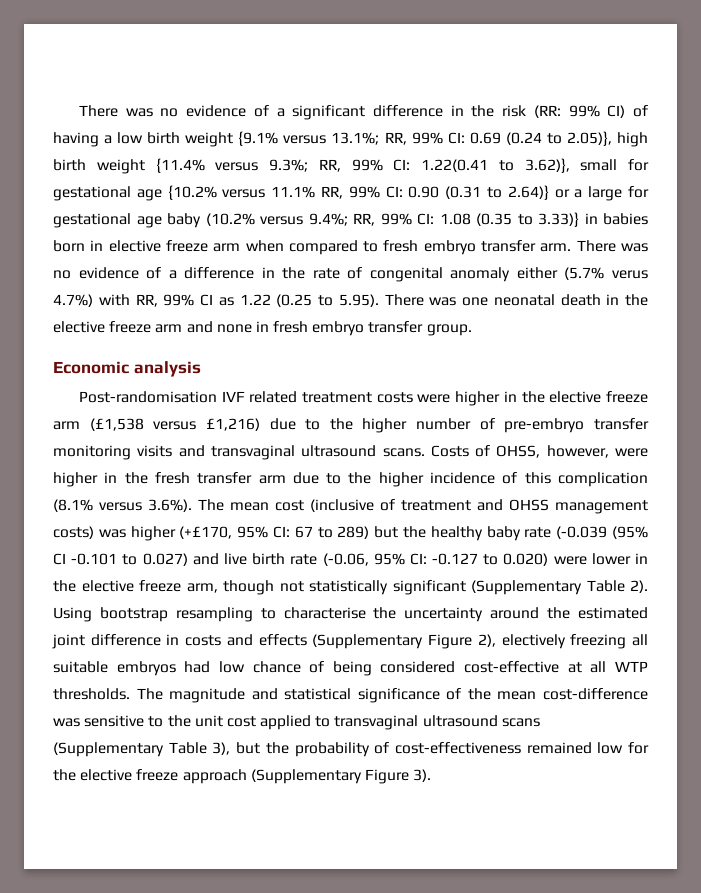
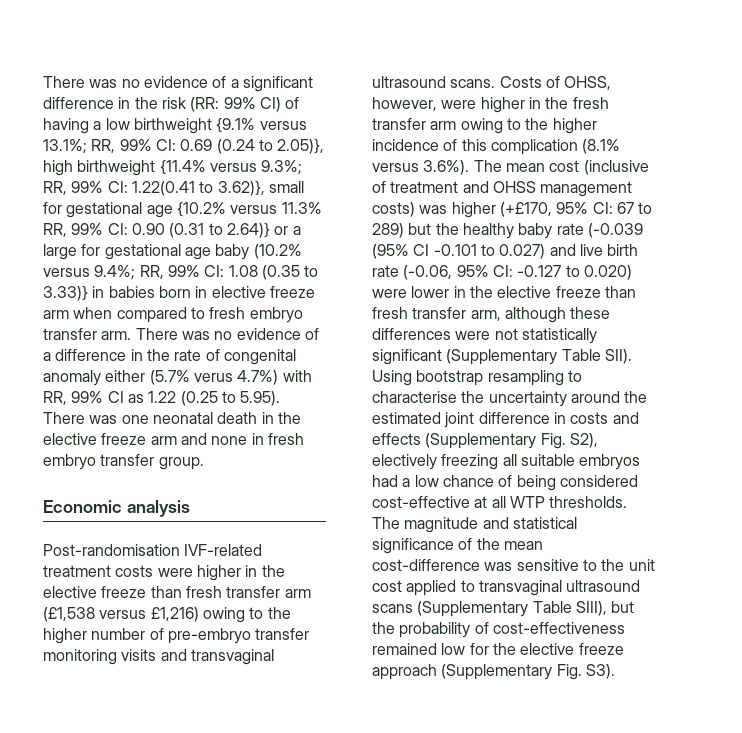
- 99% CI) of having a low birth weight {9.1% versus 13.1%;
+ 99% CI) of having a low birthweight {9.1% versus 13.1%;
- 0.69 (0.24 to 2.05)}, high birth weight {11.4% versus 9.3%;
+ 0.69 (0.24 to 2.05)}, high birthweight {11.4% versus 9.3%;
- 1.22(0.41 to 3.62)}, small for gestational age {10.2% versus 11.1% RR, 99% CI:
+ 1.22(0.41 to 3.62)}, small for gestational age {10.2% versus 11.3% RR, 99% CI:
- Post-randomisation IVF related treatment costs were higher in the elective freeze arm (£1,538 versus £1,216) due to the higher number of pre-embryo transfer monitoring visits and transvaginal ultrasound scans.
+ Post-randomisation IVF-related treatment costs were higher in the elective freeze than fresh transfer arm (£1,538 versus £1,216) owing to the higher number of pre-embryo transfer monitoring visits and transvaginal ultrasound scans.
- Costs of OHSS, however, were higher in the fresh transfer arm due to the higher incidence of this complication (8.1% versus 3.6%). The mean cost (inclusive of treatment and OHSS management costs) was higher (+£170, 95% CI:
+ Costs of OHSS, however, were higher in the fresh transfer arm owing to the higher incidence of this complication (8.1% versus 3.6%). The mean cost (inclusive of treatment and OHSS management costs) was higher (+£170, 95% CI:
- -0.127 to 0.020) were lower in the elective freeze arm, though not statistically significant (Supplementary Table 2).
+ -0.127 to 0.020) were lower in the elective freeze than fresh transfer arm, although these differences were not statistically significant (Supplementary Table SII).
- Using bootstrap resampling to characterise the uncertainty around the estimated joint difference in costs and effects (Supplementary Figure 2), electively freezing all suitable embryos had low chance of being considered cost-effective at all WTP thresholds.
+ Using bootstrap resampling to characterise the uncertainty around the estimated joint difference in costs and effects (Supplementary Fig. S2), electively freezing all suitable embryos had a low chance of being considered cost-effective at all WTP thresholds.
- The magnitude and statistical significance of the mean cost-difference was sensitive to the unit cost applied to transvaginal ultrasound scans (Supplementary Table 3), but the probability of cost-effectiveness remained low for the elective freeze approach (Supplementary Figure 3).
+ The magnitude and statistical significance of the mean cost-difference was sensitive to the unit cost applied to transvaginal ultrasound scans (Supplementary Table SIII), but the probability of cost-effectiveness remained low for the elective freeze approach (Supplementary Fig. S3).

